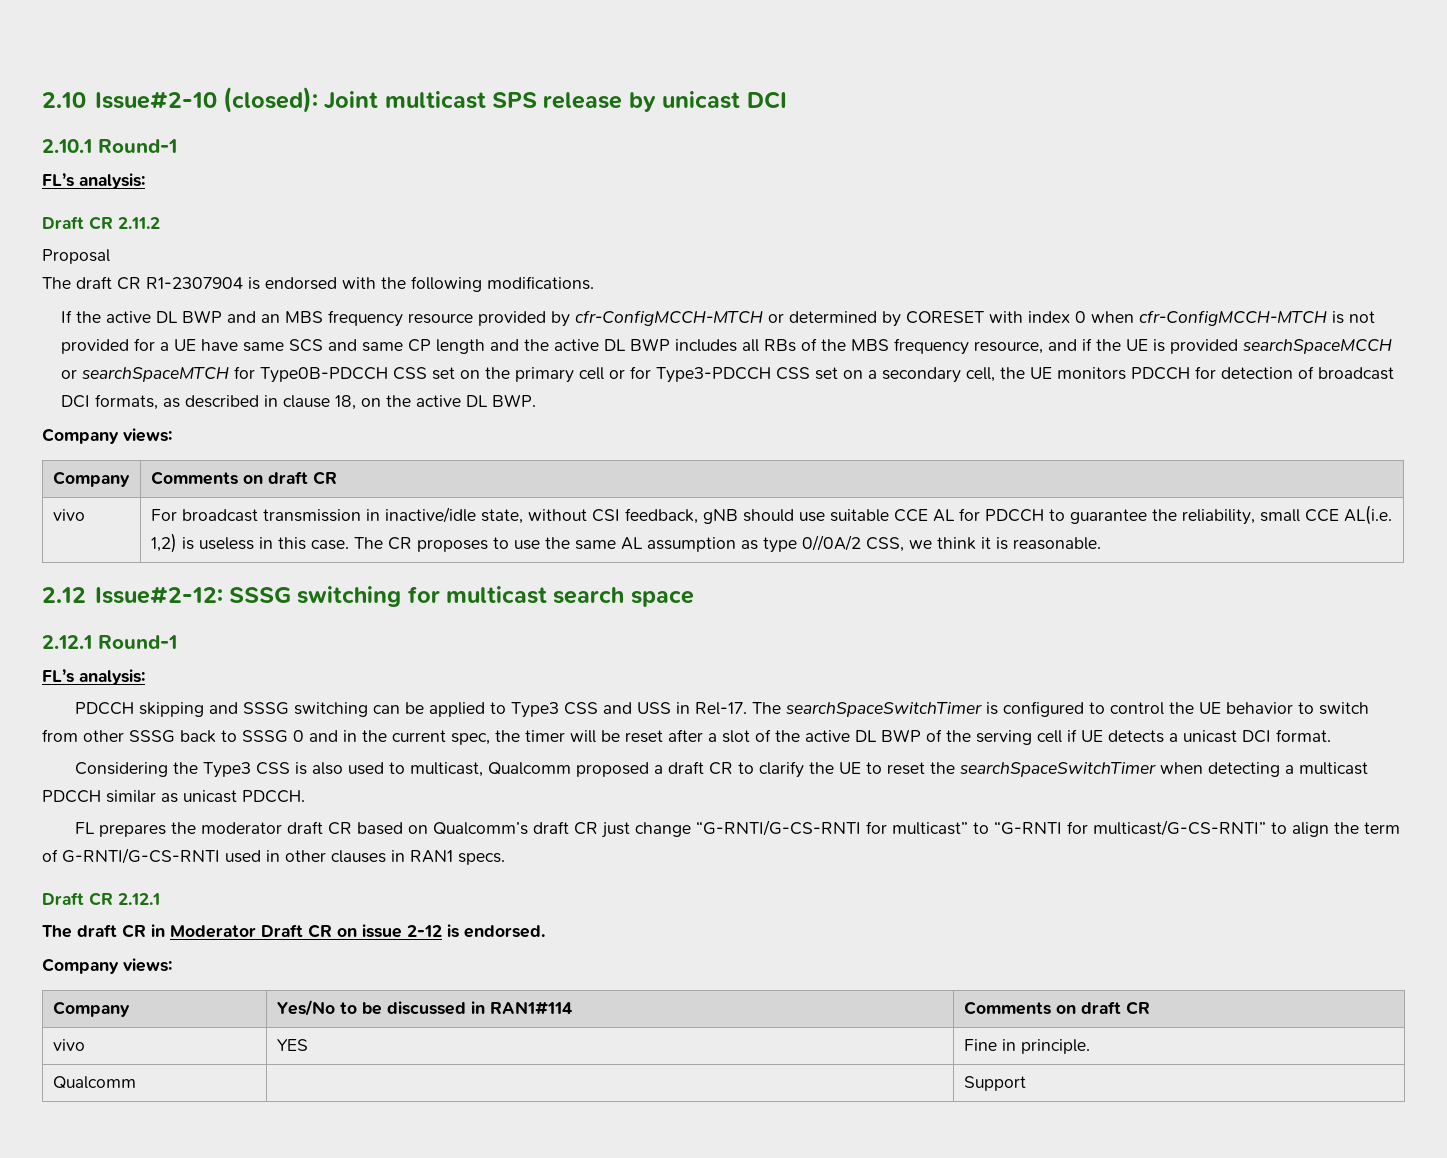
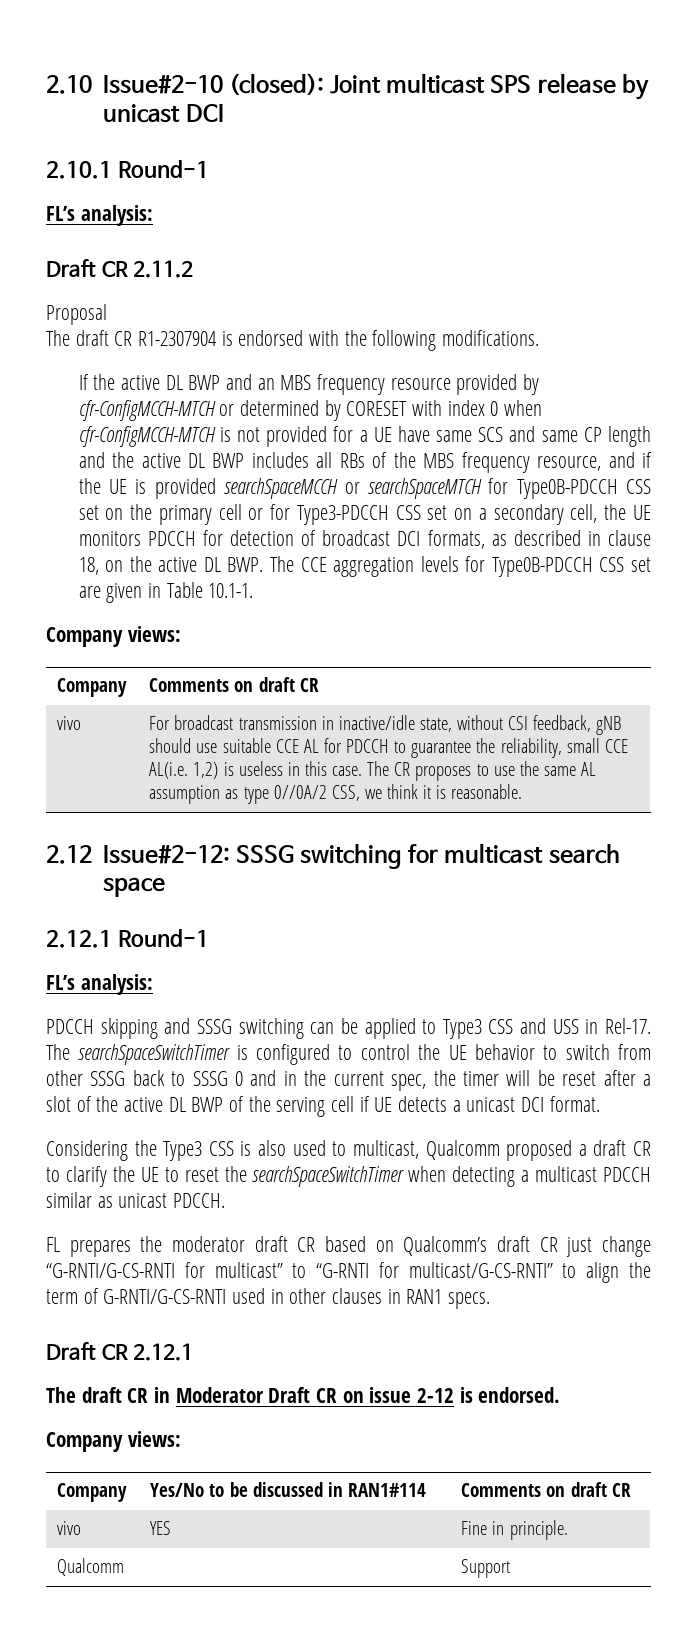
- If the active DL BWP and an MBS frequency resource provided by cfr-ConfigMCCH-MTCH or determined by CORESET with index 0 when cfr-ConfigMCCH-MTCH is not provided for a UE have same SCS and same CP length and the active DL BWP includes all RBs of the MBS frequency resource, and if the UE is provided searchSpaceMCCH or searchSpaceMTCH for Type0B-PDCCH CSS set on the primary cell or for Type3-PDCCH CSS set on a secondary cell, the UE monitors PDCCH for detection of broadcast DCI formats, as described in clause 18, on the active DL BWP.
+ If the active DL BWP and an MBS frequency resource provided by cfr-ConfigMCCH-MTCH or determined by CORESET with index 0 when cfr-ConfigMCCH-MTCH is not provided for a UE have same SCS and same CP length and the active DL BWP includes all RBs of the MBS frequency resource, and if the UE is provided searchSpaceMCCH or searchSpaceMTCH for Type0B-PDCCH CSS set on the primary cell or for Type3-PDCCH CSS set on a secondary cell, the UE monitors PDCCH for detection of broadcast DCI formats, as described in clause 18, on the active DL BWP. The CCE aggregation levels for Type0B-PDCCH CSS set are given in Table 10.1-1.

